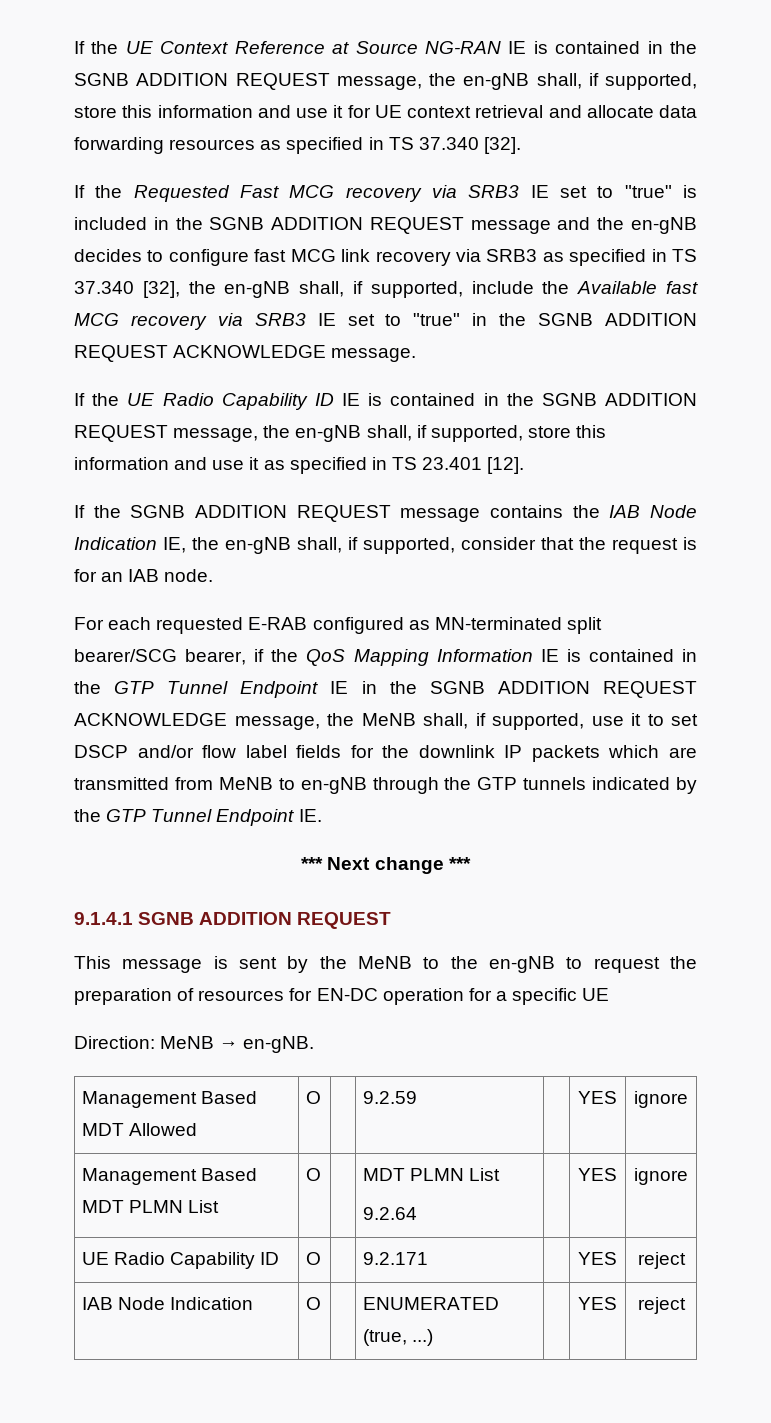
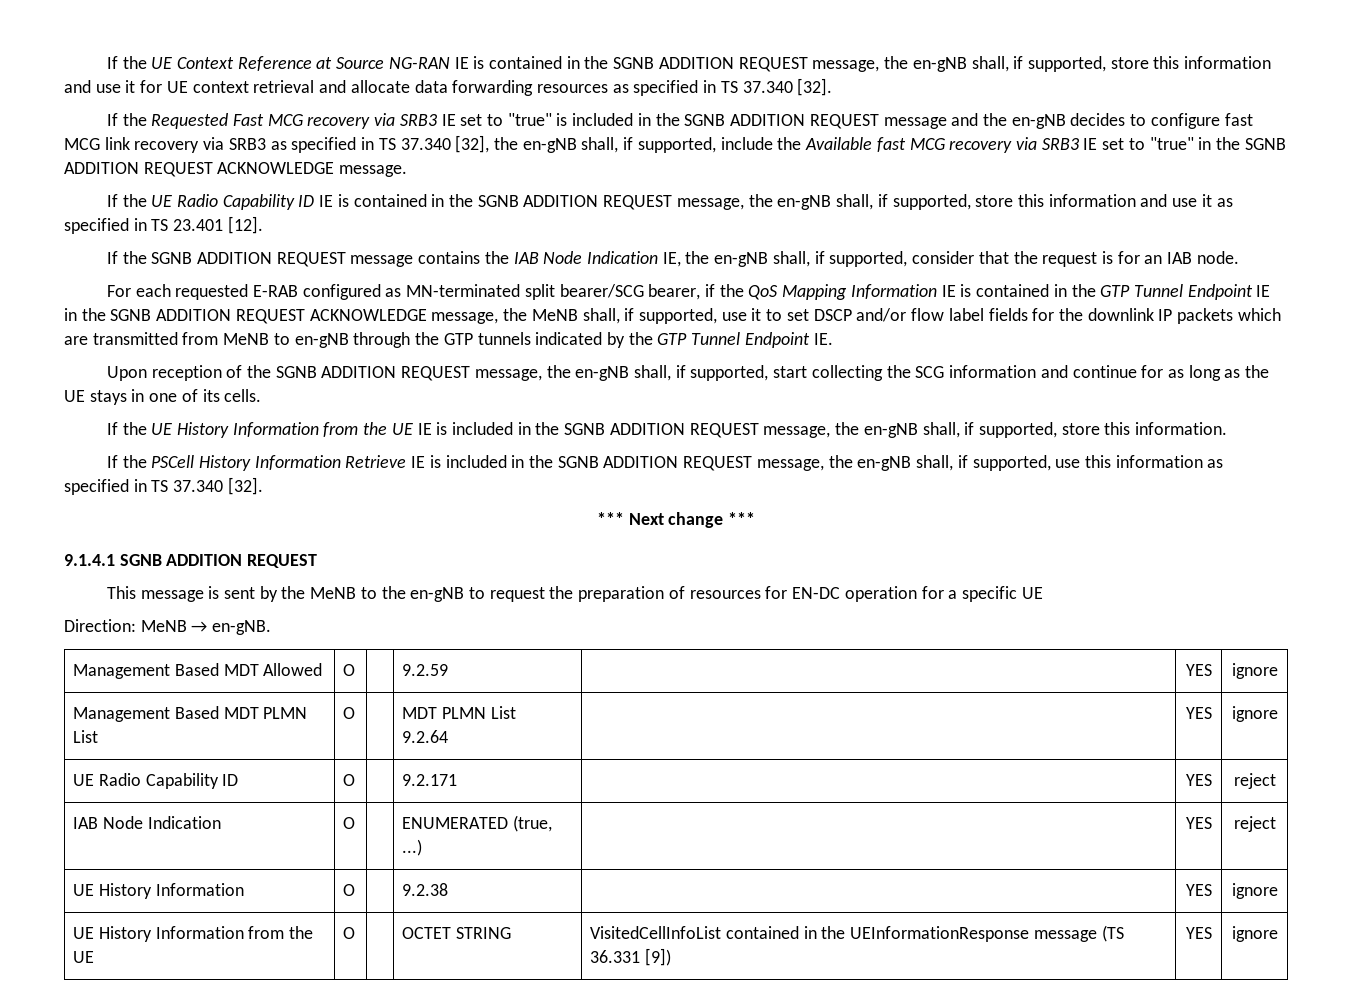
+ Upon reception of the SGNB ADDITION REQUEST message, the en-gNB shall, if supported, start collecting the SCG information and continue for as long as the UE stays in one of its cells.
+ If the UE History Information from the UE IE is included in the SGNB ADDITION REQUEST message, the en-gNB shall, if supported, store this information.
+ If the PSCell History Information Retrieve IE is included in the SGNB ADDITION REQUEST message, the en-gNB shall, if supported, use this information as specified in TS 37.340 [32].
+ UE History Information | O | | 9.2.38 | | YES | ignore
+ UE History Information from the UE | O | | OCTET STRING | VisitedCellInfoList contained in the UEInformationResponse message (TS 36.331 [9]) | YES | ignore

